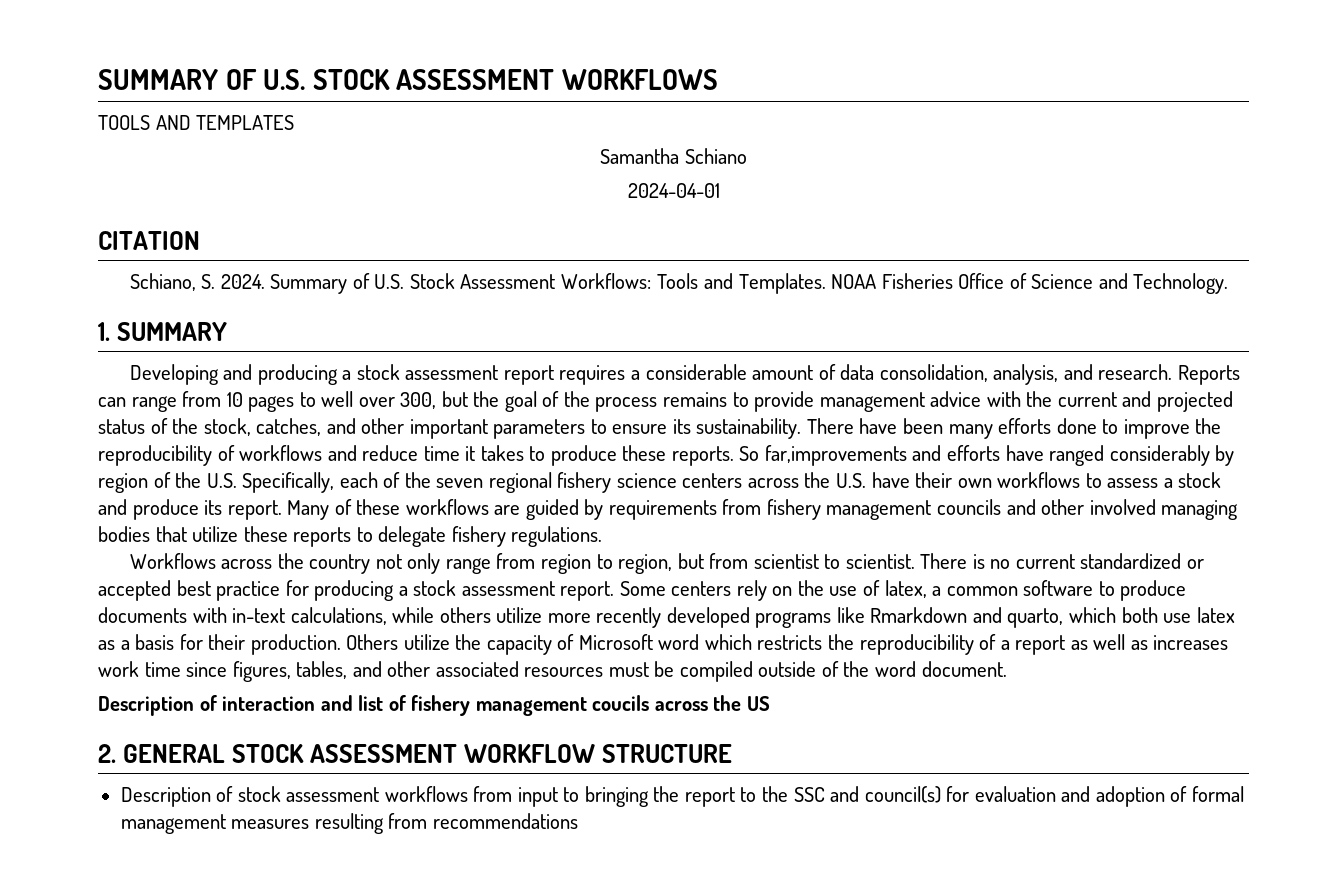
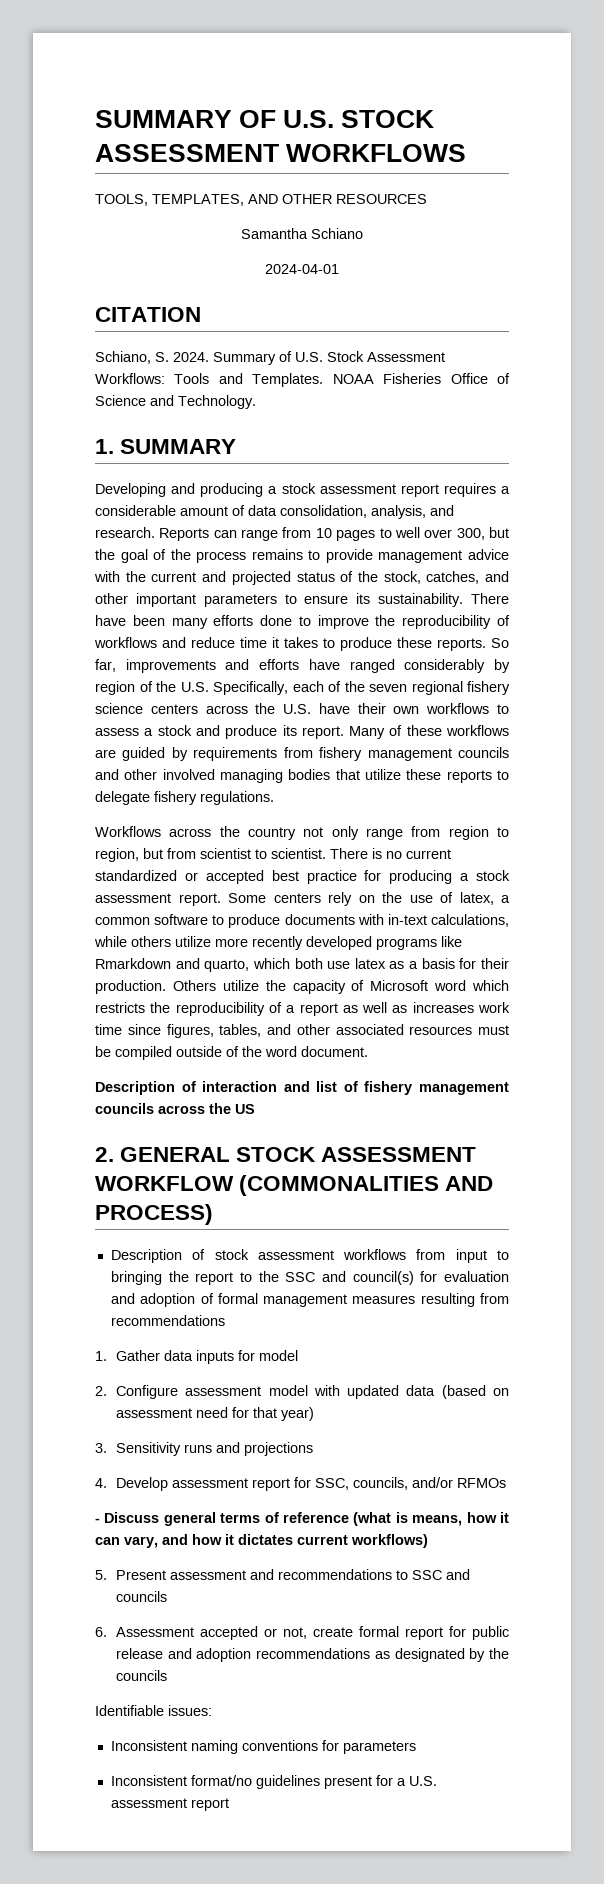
- TOOLS AND TEMPLATES
+ TOOLS, TEMPLATES, AND OTHER RESOURCES
- So far,improvements and efforts have ranged considerably by region of the U.S. Specifically, each of the seven regional fishery science centers across the U.S. have their own workflows to assess a stock and produce its report.
+ So far, improvements and efforts have ranged considerably by region of the U.S. Specifically, each of the seven regional fishery science centers across the U.S. have their own workflows to assess a stock and produce its report.
- Description of interaction and list of fishery management coucils across the US
+ Description of interaction and list of fishery management councils across the US
- 2. GENERAL STOCK ASSESSMENT WORKFLOW STRUCTURE
+ 2. GENERAL STOCK ASSESSMENT WORKFLOW (COMMONALITIES AND PROCESS)
+ 1. Gather data inputs for model
+ 2. Configure assessment model with updated data (based on assessment need for that year)
+ 3. Sensitivity runs and projections
+ 4. Develop assessment report for SSC, councils, and/or RFMOs
+ - Discuss general terms of reference (what is means, how it can vary, and how it dictates current workflows)
+ 5. Present assessment and recommendations to SSC and councils
+ 6. Assessment accepted or not, create formal report for public release and adoption recommendations as designated by the councils
+ Identifiable issues:
+ Inconsistent naming conventions for parameters
+ Inconsistent format/no guidelines present for a U.S. assessment report

